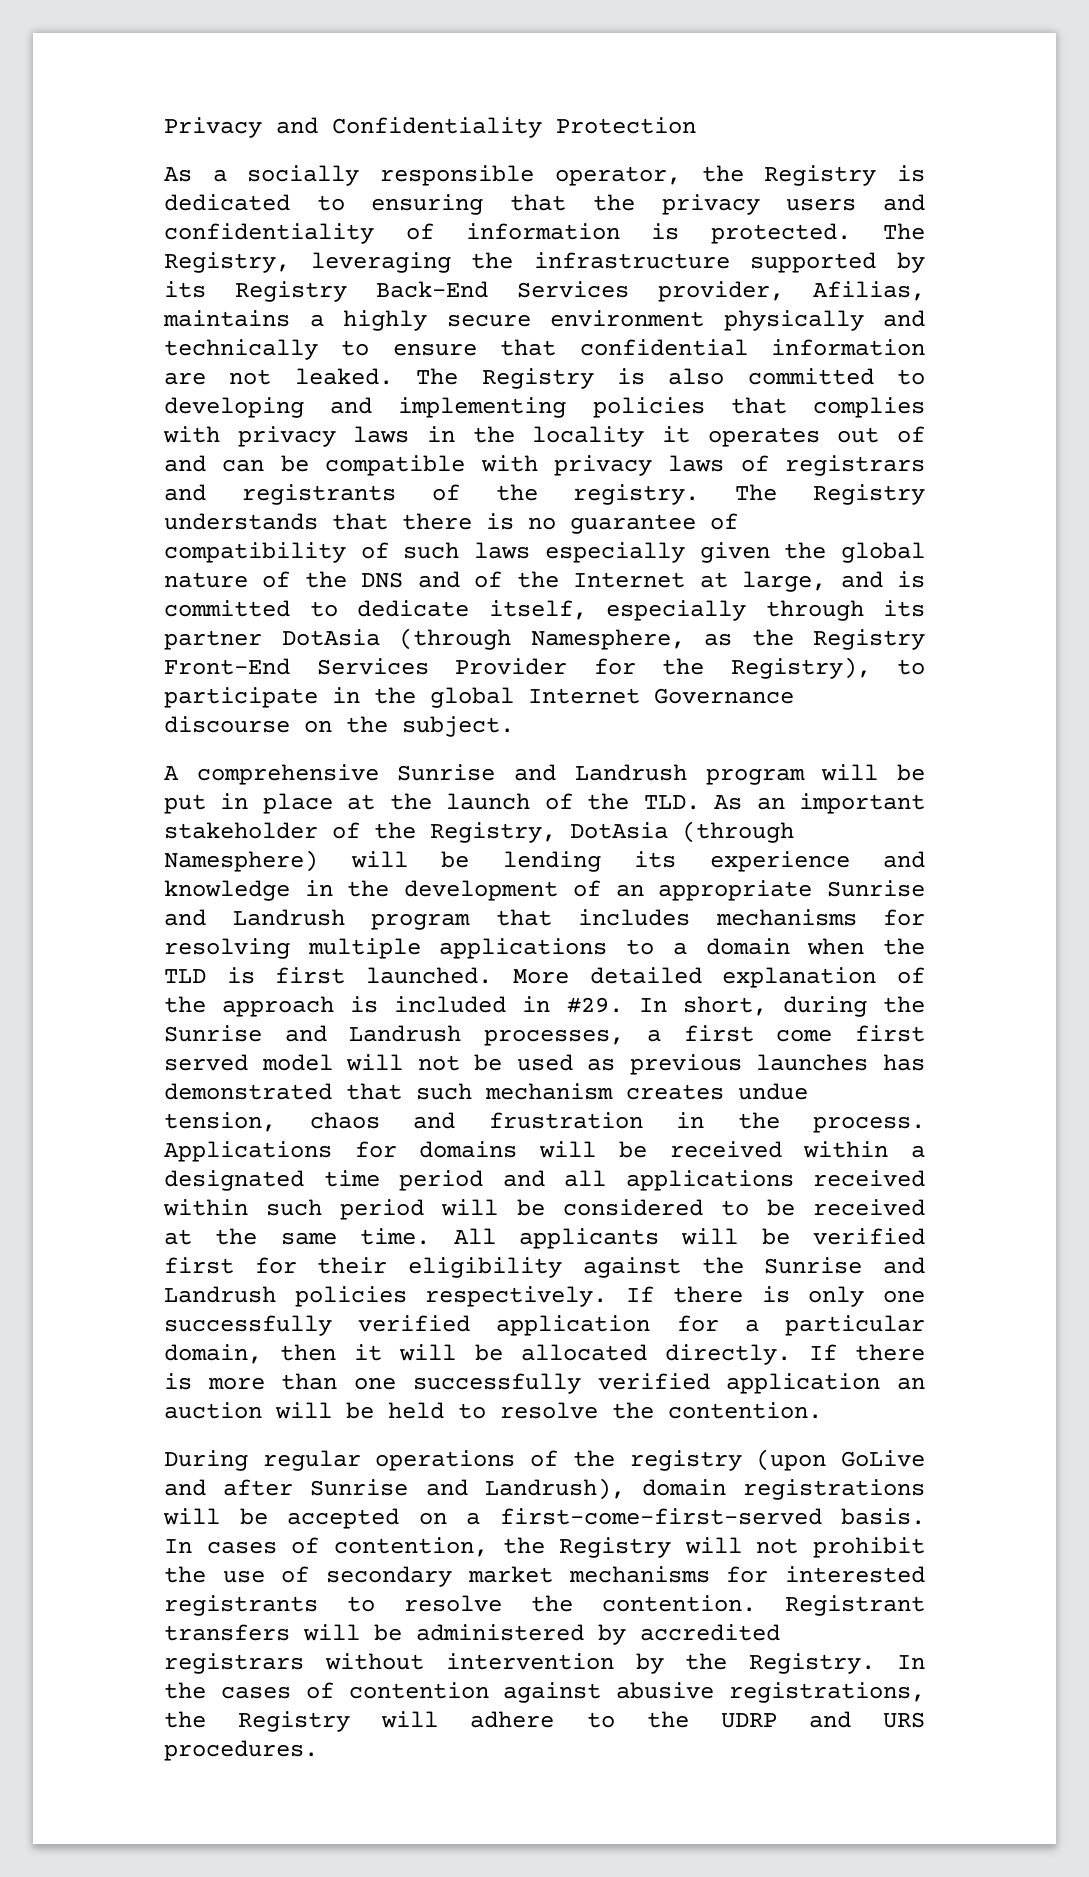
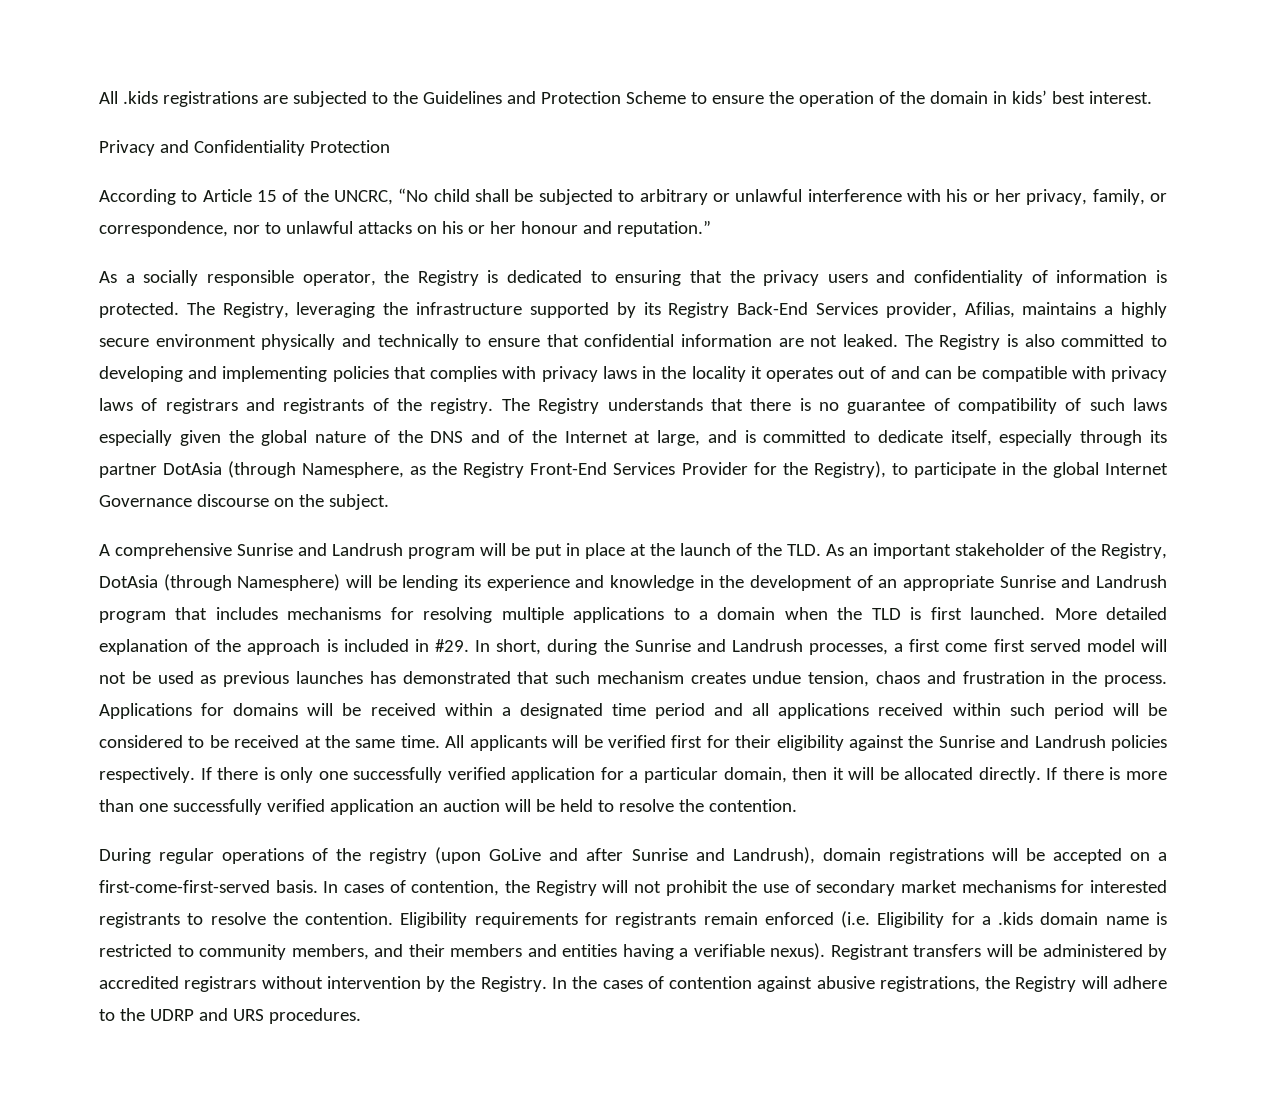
+ All .kids registrations are subjected to the Guidelines and Protection Scheme to ensure the operation of the domain in kids’ best interest.
  Privacy and Confidentiality Protection
+ According to Article 15 of the UNCRC, “No child shall be subjected to arbitrary or unlawful interference with his or her privacy, family, or correspondence, nor to unlawful attacks on his or her honour and reputation.”
+ Eligibility requirements for registrants remain enforced (i.e. Eligibility for a .kids domain name is restricted to community members, and their members and entities having a verifiable nexus).

